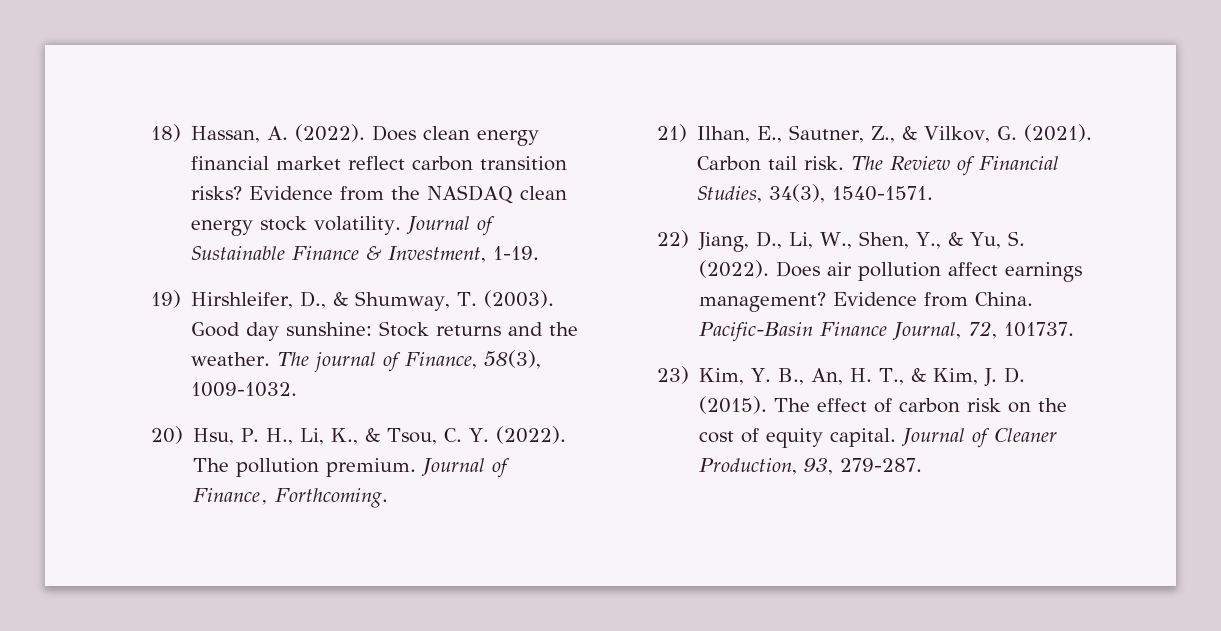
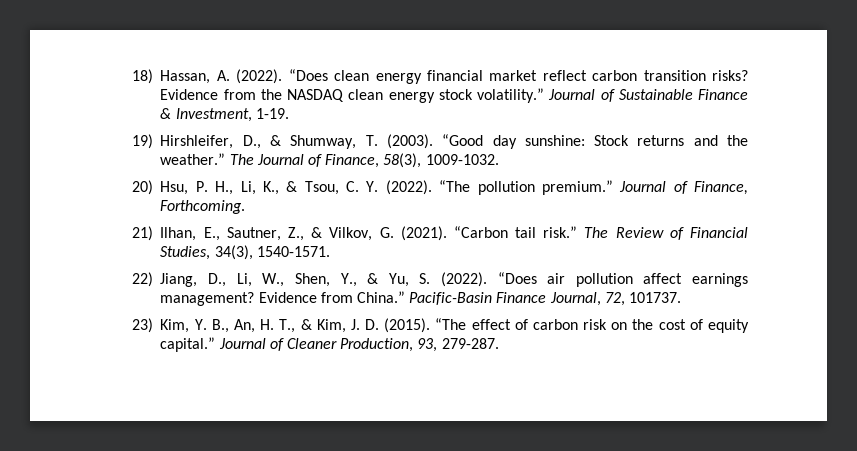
- Does clean energy financial market reflect carbon transition risks?
+ “Does clean energy financial market reflect carbon transition risks?
- Evidence from the NASDAQ clean energy stock volatility.
+ Evidence from the NASDAQ clean energy stock volatility.”
- Good day sunshine: Stock returns and the weather. The journal of Finance, 58(3), 1009-1032.
+ “Good day sunshine: Stock returns and the weather.” The Journal of Finance, 58(3), 1009-1032.
- The pollution premium.
+ “The pollution premium.”
- Carbon tail risk.
+ “Carbon tail risk.”
- Does air pollution affect earnings management?
+ “Does air pollution affect earnings management?
- Evidence from China.
+ Evidence from China.”
- The effect of carbon risk on the cost of equity capital.
+ “The effect of carbon risk on the cost of equity capital.”

